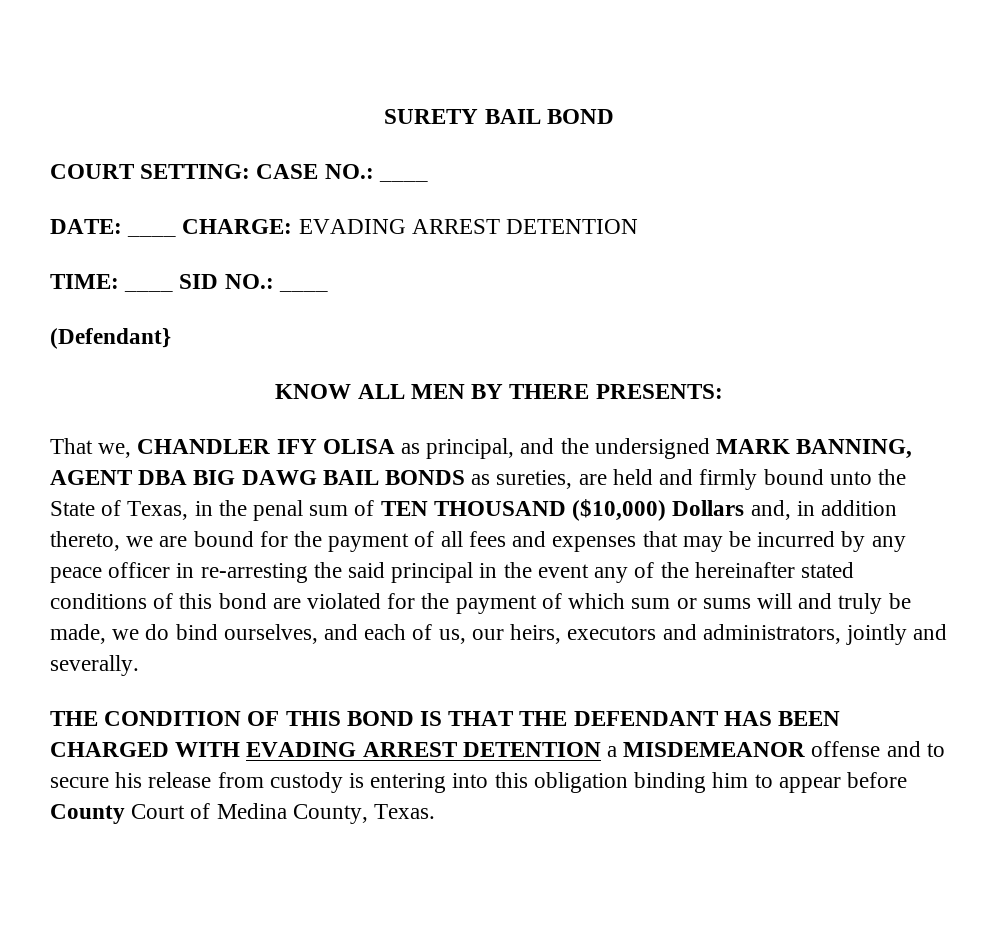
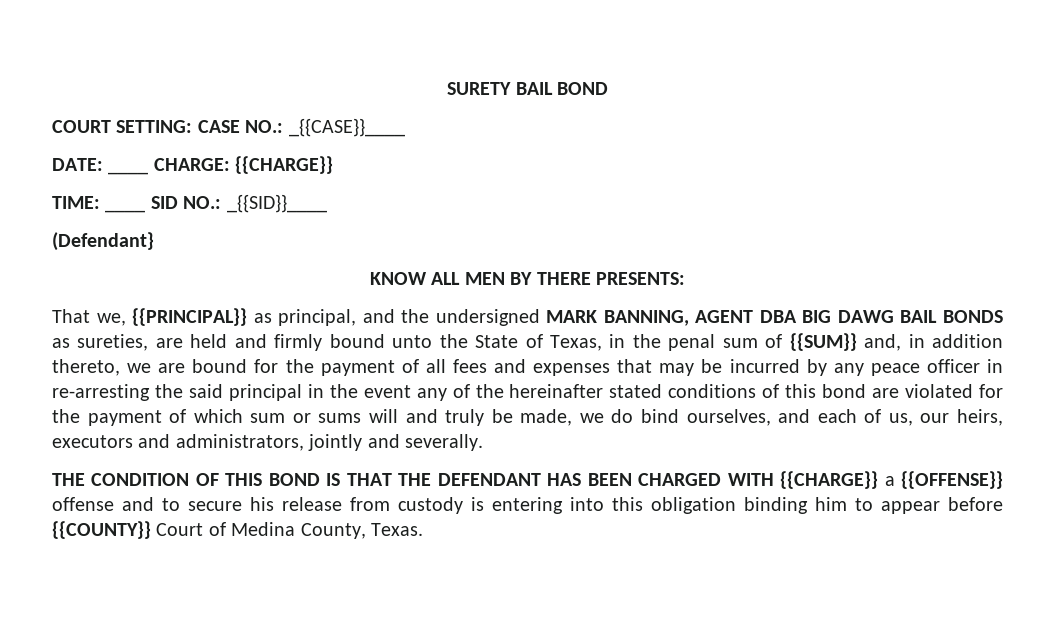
- COURT SETTING: CASE NO.: ____
+ COURT SETTING: CASE NO.: _{{CASE}}____
- DATE: ____ CHARGE: EVADING ARREST DETENTION
+ DATE: ____ CHARGE: {{CHARGE}}
- TIME: ____ SID NO.: ____
+ TIME: ____ SID NO.: _{{SID}}____
- That we, CHANDLER IFY OLISA as principal, and the undersigned MARK BANNING, AGENT DBA BIG DAWG BAIL BONDS as sureties, are held and firmly bound unto the State of Texas, in the penal sum of TEN THOUSAND ($10,000) Dollars and, in addition thereto, we are bound for the payment of all fees and expenses that may be incurred by any peace officer in re-arresting the said principal in the event any of the hereinafter stated conditions of this bond are violated for the payment of which sum or sums will and truly be made, we do bind ourselves, and each of us, our heirs, executors and administrators, jointly and severally.
+ That we, {{PRINCIPAL}} as principal, and the undersigned MARK BANNING, AGENT DBA BIG DAWG BAIL BONDS as sureties, are held and firmly bound unto the State of Texas, in the penal sum of {{SUM}} and, in addition thereto, we are bound for the payment of all fees and expenses that may be incurred by any peace officer in re-arresting the said principal in the event any of the hereinafter stated conditions of this bond are violated for the payment of which sum or sums will and truly be made, we do bind ourselves, and each of us, our heirs, executors and administrators, jointly and severally.
- THE CONDITION OF THIS BOND IS THAT THE DEFENDANT HAS BEEN CHARGED WITH EVADING ARREST DETENTION a MISDEMEANOR offense and to secure his release from custody is entering into this obligation binding him to appear before County Court of Medina County, Texas.
+ THE CONDITION OF THIS BOND IS THAT THE DEFENDANT HAS BEEN CHARGED WITH {{CHARGE}} a {{OFFENSE}} offense and to secure his release from custody is entering into this obligation binding him to appear before {{COUNTY}} Court of Medina County, Texas.

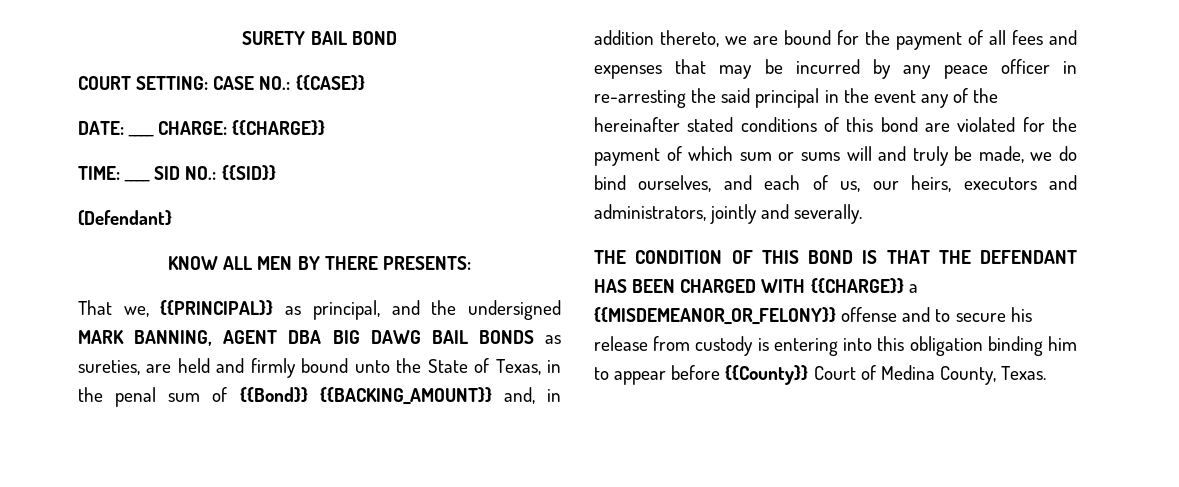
- COURT SETTING: CASE NO.: _{{CASE}}____
+ COURT SETTING: CASE NO.: {{CASE}}
- TIME: ____ SID NO.: _{{SID}}____
+ TIME: ____ SID NO.: {{SID}}
- That we, {{PRINCIPAL}} as principal, and the undersigned MARK BANNING, AGENT DBA BIG DAWG BAIL BONDS as sureties, are held and firmly bound unto the State of Texas, in the penal sum of {{SUM}} and, in addition thereto, we are bound for the payment of all fees and expenses that may be incurred by any peace officer in re-arresting the said principal in the event any of the hereinafter stated conditions of this bond are violated for the payment of which sum or sums will and truly be made, we do bind ourselves, and each of us, our heirs, executors and administrators, jointly and severally.
+ That we, {{PRINCIPAL}} as principal, and the undersigned MARK BANNING, AGENT DBA BIG DAWG BAIL BONDS as sureties, are held and firmly bound unto the State of Texas, in the penal sum of {{Bond}} {{BACKING_AMOUNT}} and, in addition thereto, we are bound for the payment of all fees and expenses that may be incurred by any peace officer in re-arresting the said principal in the event any of the hereinafter stated conditions of this bond are violated for the payment of which sum or sums will and truly be made, we do bind ourselves, and each of us, our heirs, executors and administrators, jointly and severally.
- THE CONDITION OF THIS BOND IS THAT THE DEFENDANT HAS BEEN CHARGED WITH {{CHARGE}} a {{OFFENSE}} offense and to secure his release from custody is entering into this obligation binding him to appear before {{COUNTY}} Court of Medina County, Texas.
+ THE CONDITION OF THIS BOND IS THAT THE DEFENDANT HAS BEEN CHARGED WITH {{CHARGE}} a {{MISDEMEANOR_OR_FELONY}} offense and to secure his release from custody is entering into this obligation binding him to appear before {{County}} Court of Medina County, Texas.

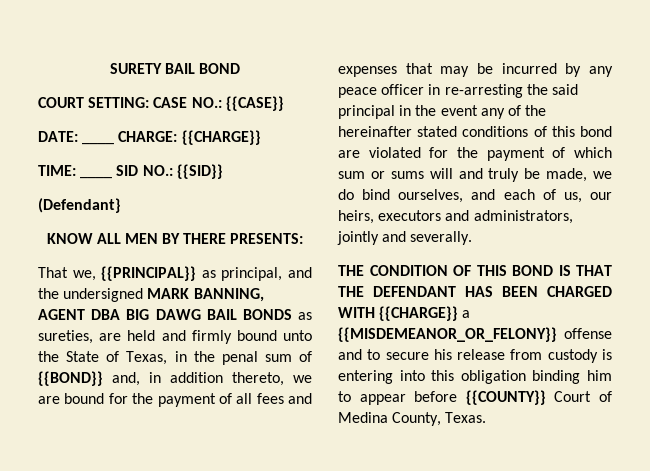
- That we, {{PRINCIPAL}} as principal, and the undersigned MARK BANNING, AGENT DBA BIG DAWG BAIL BONDS as sureties, are held and firmly bound unto the State of Texas, in the penal sum of {{Bond}} {{BACKING_AMOUNT}} and, in addition thereto, we are bound for the payment of all fees and expenses that may be incurred by any peace officer in re-arresting the said principal in the event any of the hereinafter stated conditions of this bond are violated for the payment of which sum or sums will and truly be made, we do bind ourselves, and each of us, our heirs, executors and administrators, jointly and severally.
+ That we, {{PRINCIPAL}} as principal, and the undersigned MARK BANNING, AGENT DBA BIG DAWG BAIL BONDS as sureties, are held and firmly bound unto the State of Texas, in the penal sum of {{BOND}} and, in addition thereto, we are bound for the payment of all fees and expenses that may be incurred by any peace officer in re-arresting the said principal in the event any of the hereinafter stated conditions of this bond are violated for the payment of which sum or sums will and truly be made, we do bind ourselves, and each of us, our heirs, executors and administrators, jointly and severally.
- THE CONDITION OF THIS BOND IS THAT THE DEFENDANT HAS BEEN CHARGED WITH {{CHARGE}} a {{MISDEMEANOR_OR_FELONY}} offense and to secure his release from custody is entering into this obligation binding him to appear before {{County}} Court of Medina County, Texas.
+ THE CONDITION OF THIS BOND IS THAT THE DEFENDANT HAS BEEN CHARGED WITH {{CHARGE}} a {{MISDEMEANOR_OR_FELONY}} offense and to secure his release from custody is entering into this obligation binding him to appear before {{COUNTY}} Court of Medina County, Texas.

